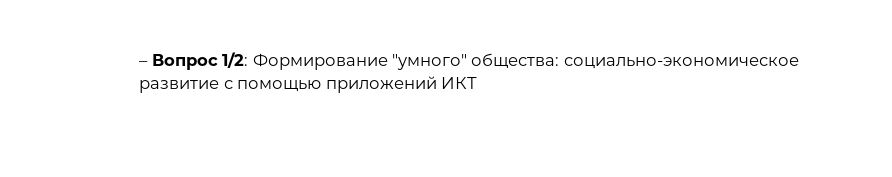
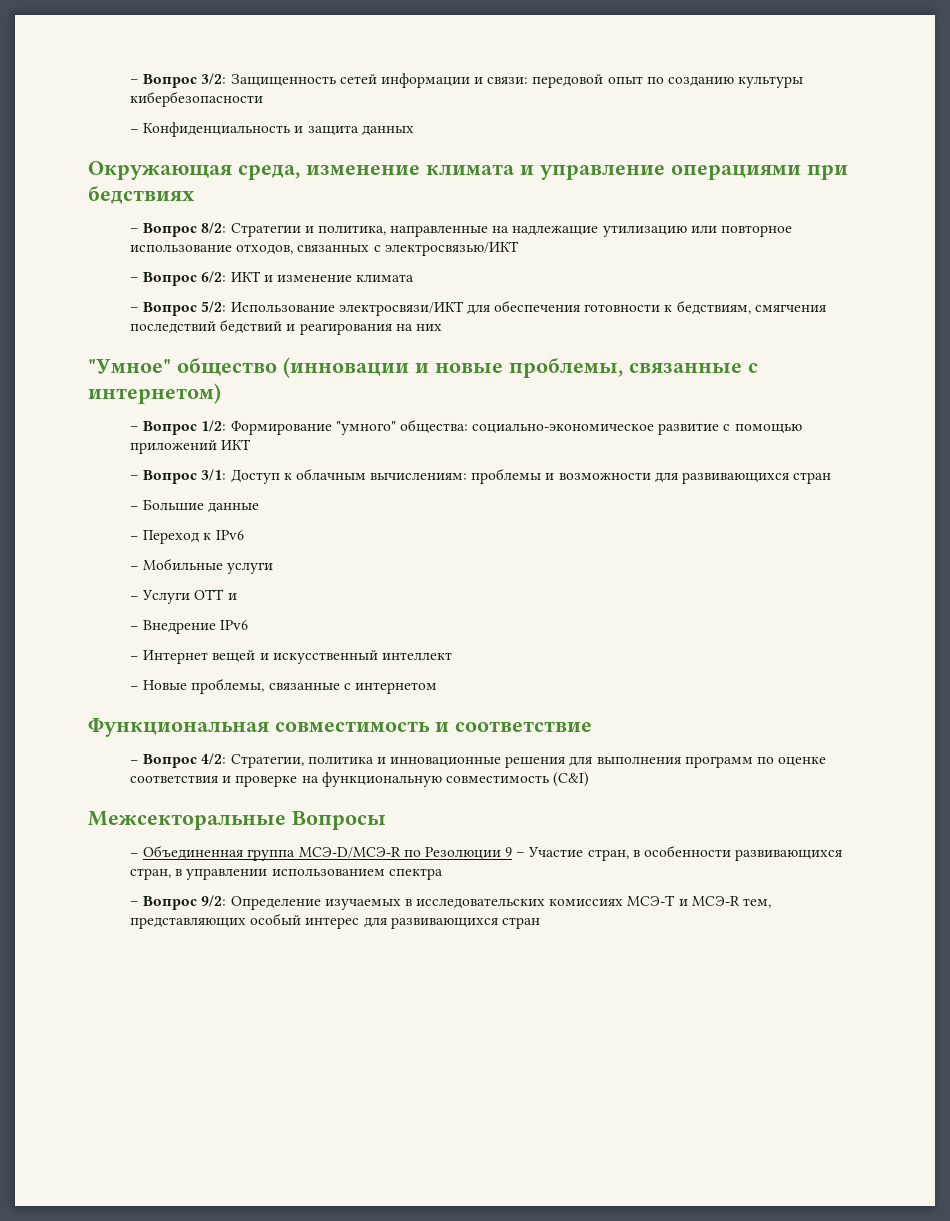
+ – Вопрос 3/2: Защищенность сетей информации и связи: передовой опыт по созданию культуры кибербезопасности
+ − Конфиденциальность и защита данных
+ Окружающая среда, изменение климата и управление операциями при бедствиях
+ – Вопрос 8/2: Стратегии и политика, направленные на надлежащие утилизацию или повторное использование отходов, связанных с электросвязью/ИКТ
+ – Вопрос 6/2: ИКТ и изменение климата
+ – Вопрос 5/2: Использование электросвязи/ИКТ для обеспечения готовности к бедствиям, смягчения последствий бедствий и реагирования на них
+ "Умное" общество (инновации и новые проблемы, связанные с интернетом)
+ – Вопрос 3/1: Доступ к облачным вычислениям: проблемы и возможности для развивающихся стран
+ − Большие данные
+ − Переход к IPv6
+ − Мобильные услуги
+ − Услуги OTT и
+ − Внедрение IPv6
+ − Интернет вещей и искусственный интеллект
+ − Новые проблемы, связанные с интернетом
+ Функциональная совместимость и соответствие
+ − Вопрос 4/2: Стратегии, политика и инновационные решения для выполнения программ по оценке соответствия и проверке на функциональную совместимость (C&I)
+ Межсекторальные Вопросы
+ − Объединенная группа МСЭ-D/МСЭ-R по Резолюции 9 – Участие стран, в особенности развивающихся стран, в управлении использованием спектра
+ – Вопрос 9/2: Определение изучаемых в исследовательских комиссиях МСЭ-Т и МСЭ-R тем, представляющих особый интерес для развивающихся стран

